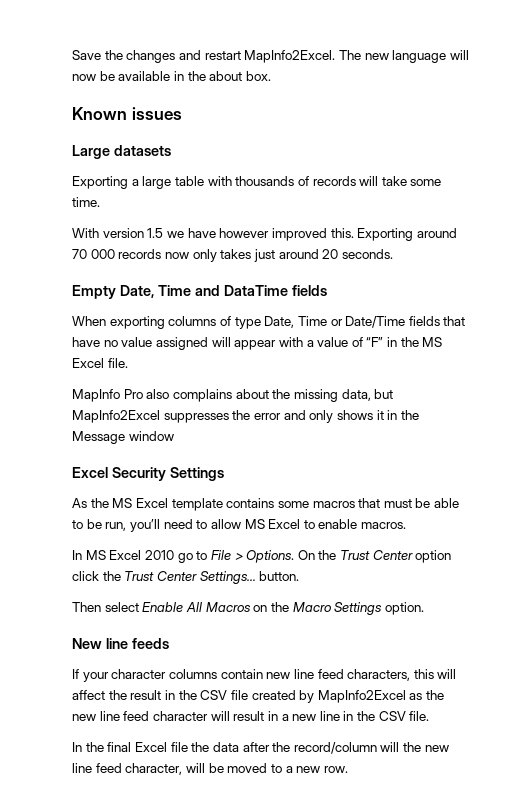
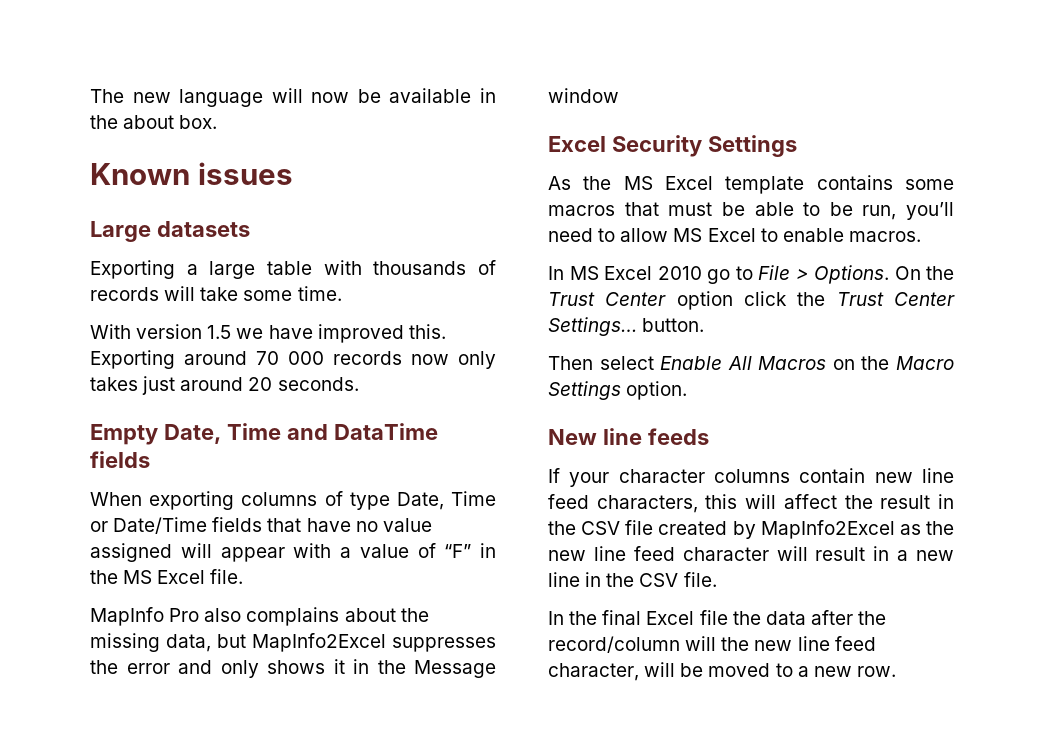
- Save the changes and restart MapInfo2Excel.
- With version 1.5 we have however improved this.
+ With version 1.5 we have improved this.

